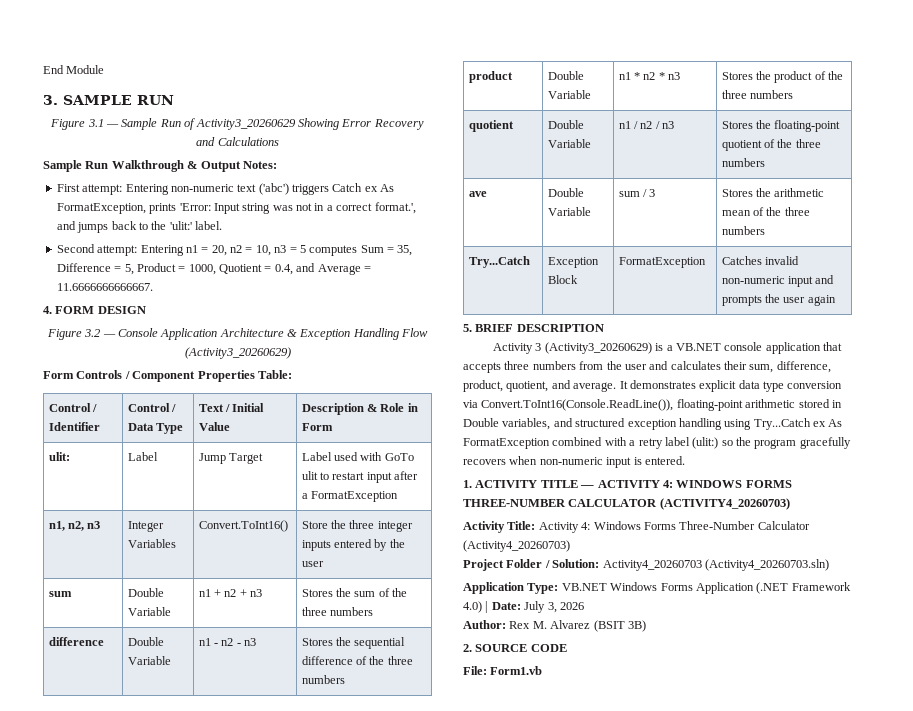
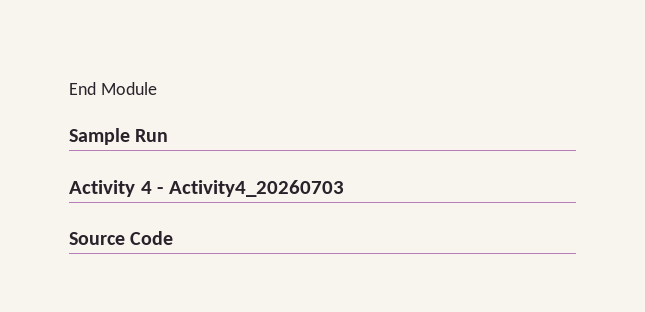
- 3. SAMPLE RUN
- Figure 3.1 — Sample Run of Activity3_20260629 Showing Error Recovery and Calculations
- Sample Run Walkthrough & Output Notes:
- First attempt: Entering non-numeric text ('abc') triggers Catch ex As FormatException, prints 'Error: Input string was not in a correct format.', and jumps back to the 'ulit:' label.
- Second attempt: Entering n1 = 20, n2 = 10, n3 = 5 computes Sum = 35, Difference = 5, Product = 1000, Quotient = 0.4, and Average = 11.6666666666667.
- 4. FORM DESIGN
- Figure 3.2 — Console Application Architecture & Exception Handling Flow (Activity3_20260629)
- Form Controls / Component Properties Table:
- Control / Identifier | Control / Data Type | Text / Initial Value | Description & Role in Form
- ulit: | Label | Jump Target | Label used with GoTo ulit to restart input after a FormatException
- n1, n2, n3 | Integer Variables | Convert.ToInt16() | Store the three integer inputs entered by the user
- sum | Double Variable | n1 + n2 + n3 | Stores the sum of the three numbers
- difference | Double Variable | n1 - n2 - n3 | Stores the sequential difference of the three numbers
- product | Double Variable | n1 * n2 * n3 | Stores the product of the three numbers
- quotient | Double Variable | n1 / n2 / n3 | Stores the floating-point quotient of the three numbers
- ave | Double Variable | sum / 3 | Stores the arithmetic mean of the three numbers
- Try...Catch | Exception Block | FormatException | Catches invalid non-numeric input and prompts the user again
- 5. BRIEF DESCRIPTION
- Activity 3 (Activity3_20260629) is a VB.NET console application that accepts three numbers from the user and calculates their sum, difference, product, quotient, and average. It demonstrates explicit data type conversion via Convert.ToInt16(Console.ReadLine()), floating-point arithmetic stored in Double variables, and structured exception handling using Try...Catch ex As FormatException combined with a retry label (ulit:) so the program gracefully recovers when non-numeric input is entered.
- 1. ACTIVITY TITLE — ACTIVITY 4: WINDOWS FORMS THREE-NUMBER CALCULATOR (ACTIVITY4_20260703)
- Activity Title: Activity 4: Windows Forms Three-Number Calculator (Activity4_20260703)
- Project Folder / Solution: Activity4_20260703 (Activity4_20260703.sln)
- Application Type: VB.NET Windows Forms Application (.NET Framework 4.0) | Date: July 3, 2026
- Author: Rex M. Alvarez (BSIT 3B)
- 2. SOURCE CODE
- File: Form1.vb
+ Sample Run
+ Activity 4 - Activity4_20260703
+ Source Code

